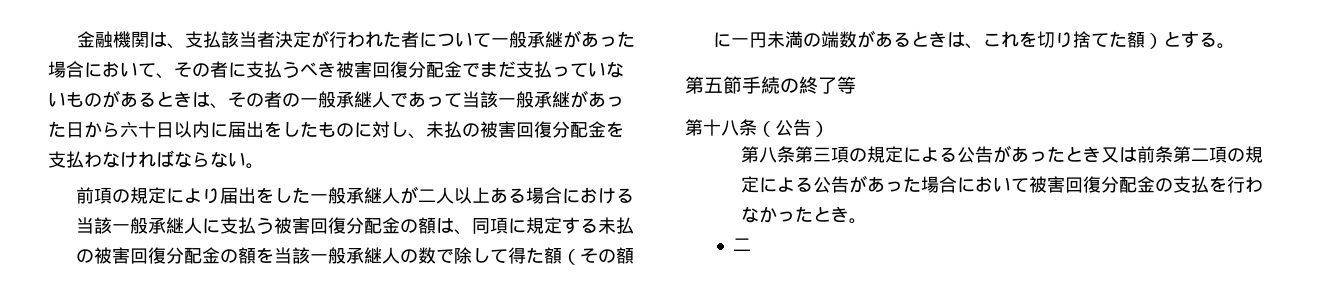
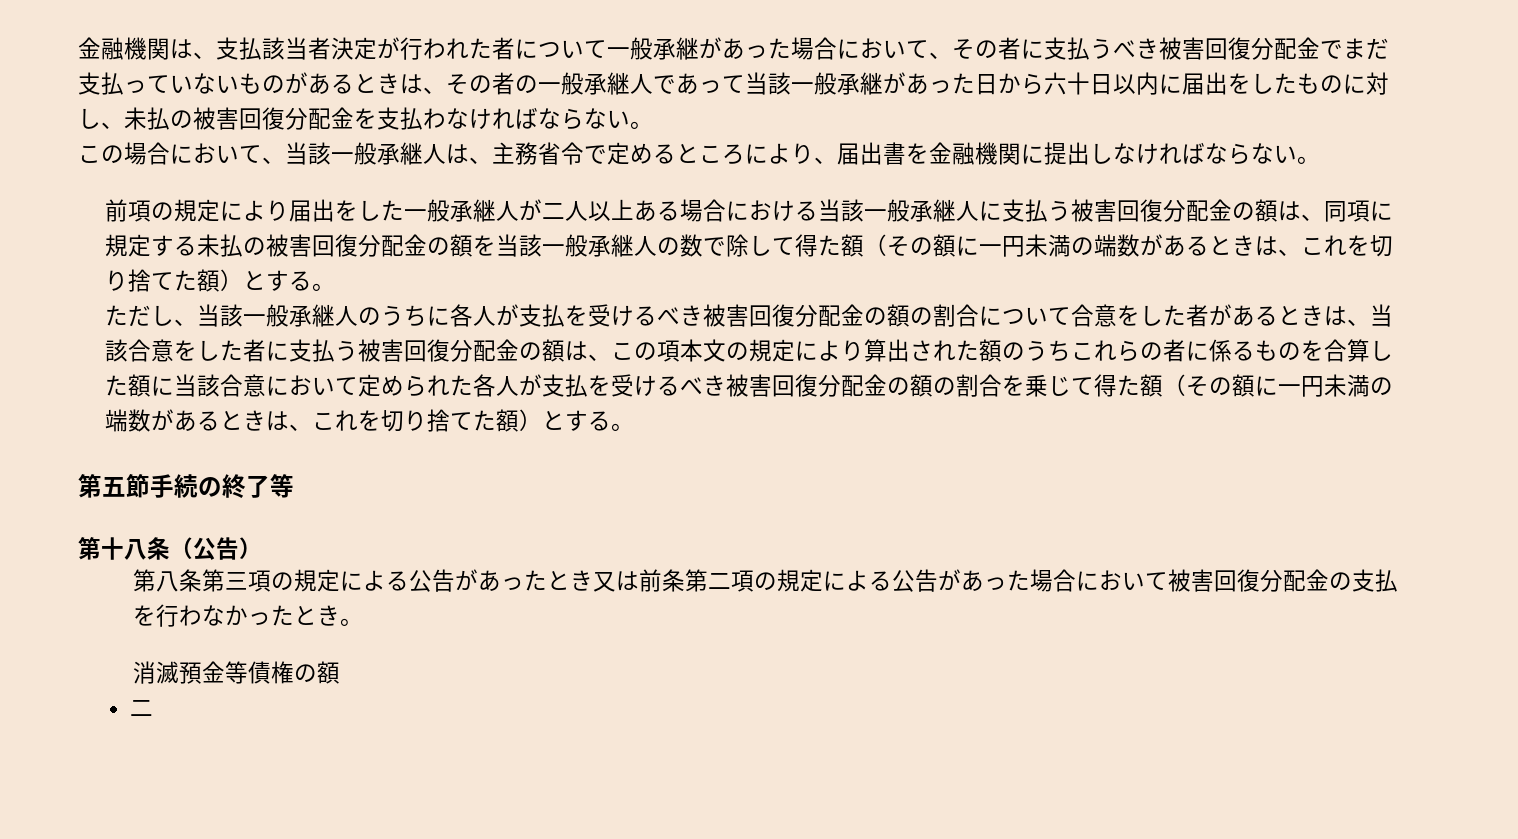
+ この場合において、当該一般承継人は、主務省令で定めるところにより、届出書を金融機関に提出しなければならない。
+ ただし、当該一般承継人のうちに各人が支払を受けるべき被害回復分配金の額の割合について合意をした者があるときは、当該合意をした者に支払う被害回復分配金の額は、この項本文の規定により算出された額のうちこれらの者に係るものを合算した額に当該合意において定められた各人が支払を受けるべき被害回復分配金の額の割合を乗じて得た額（その額に一円未満の端数があるときは、これを切り捨てた額）とする。
+ 消滅預金等債権の額

